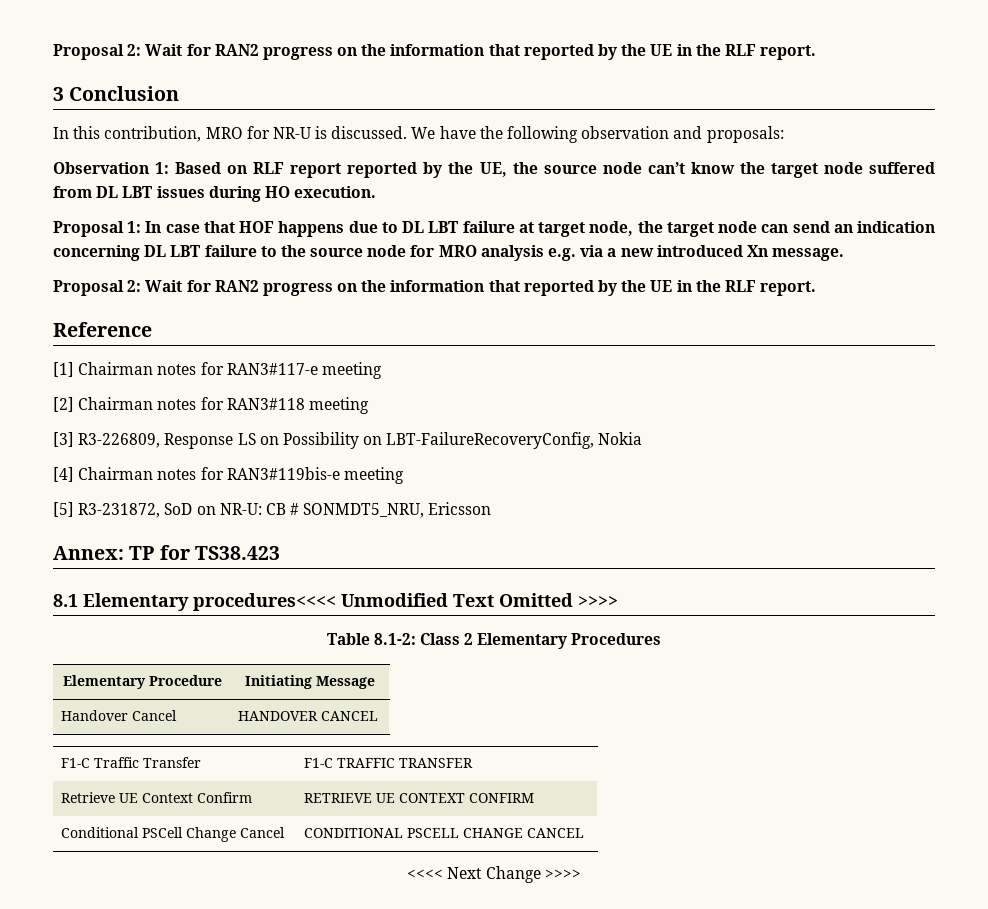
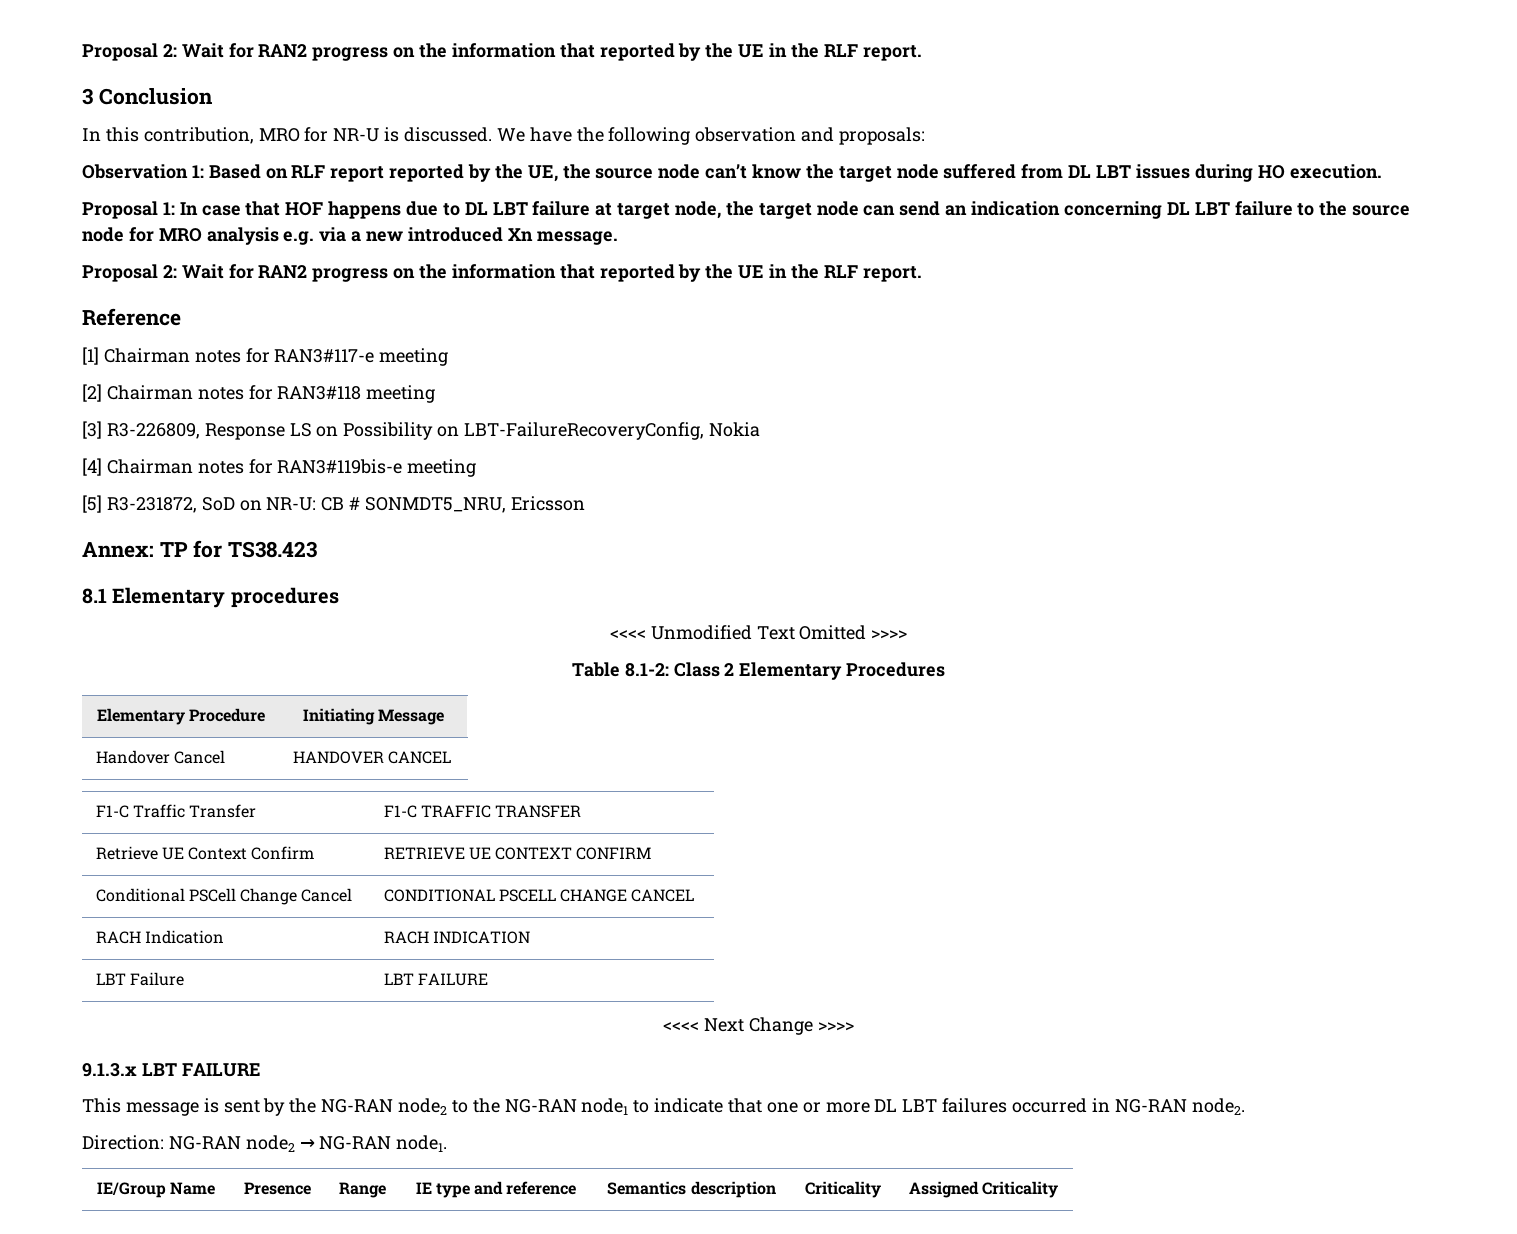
- 8.1 Elementary procedures<<<< Unmodified Text Omitted >>>>
+ 8.1 Elementary procedures
+ <<<< Unmodified Text Omitted >>>>
+ RACH Indication | RACH INDICATION
+ LBT Failure | LBT FAILURE
  <<<< Next Change >>>>
+ 9.1.3.x LBT FAILURE
+ This message is sent by the NG-RAN node2 to the NG-RAN node1 to indicate that one or more DL LBT failures occurred in NG-RAN node2.
+ Direction: NG-RAN node2 → NG-RAN node1.
+ IE/Group Name | Presence | Range | IE type and reference | Semantics description | Criticality | Assigned Criticality

